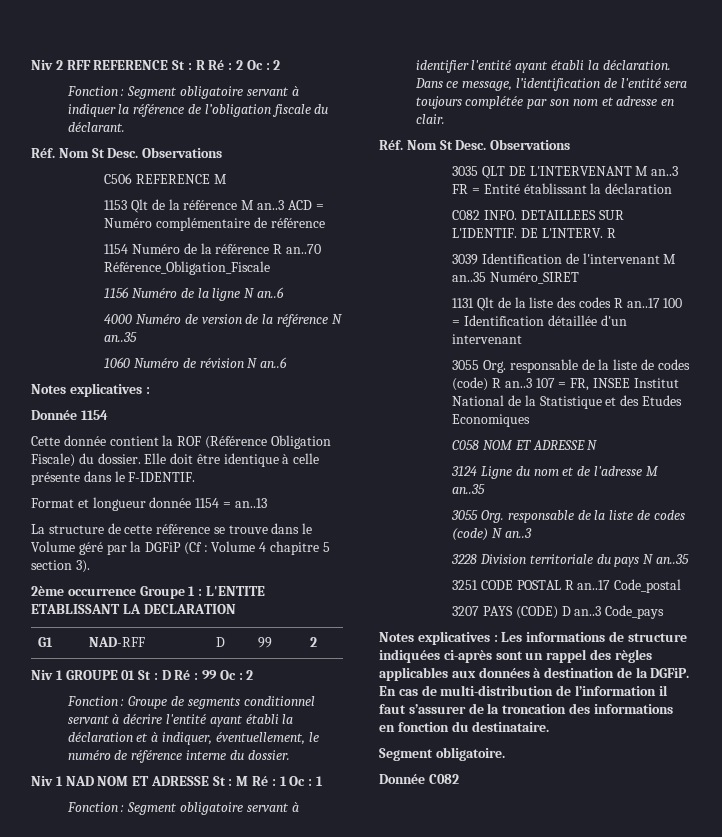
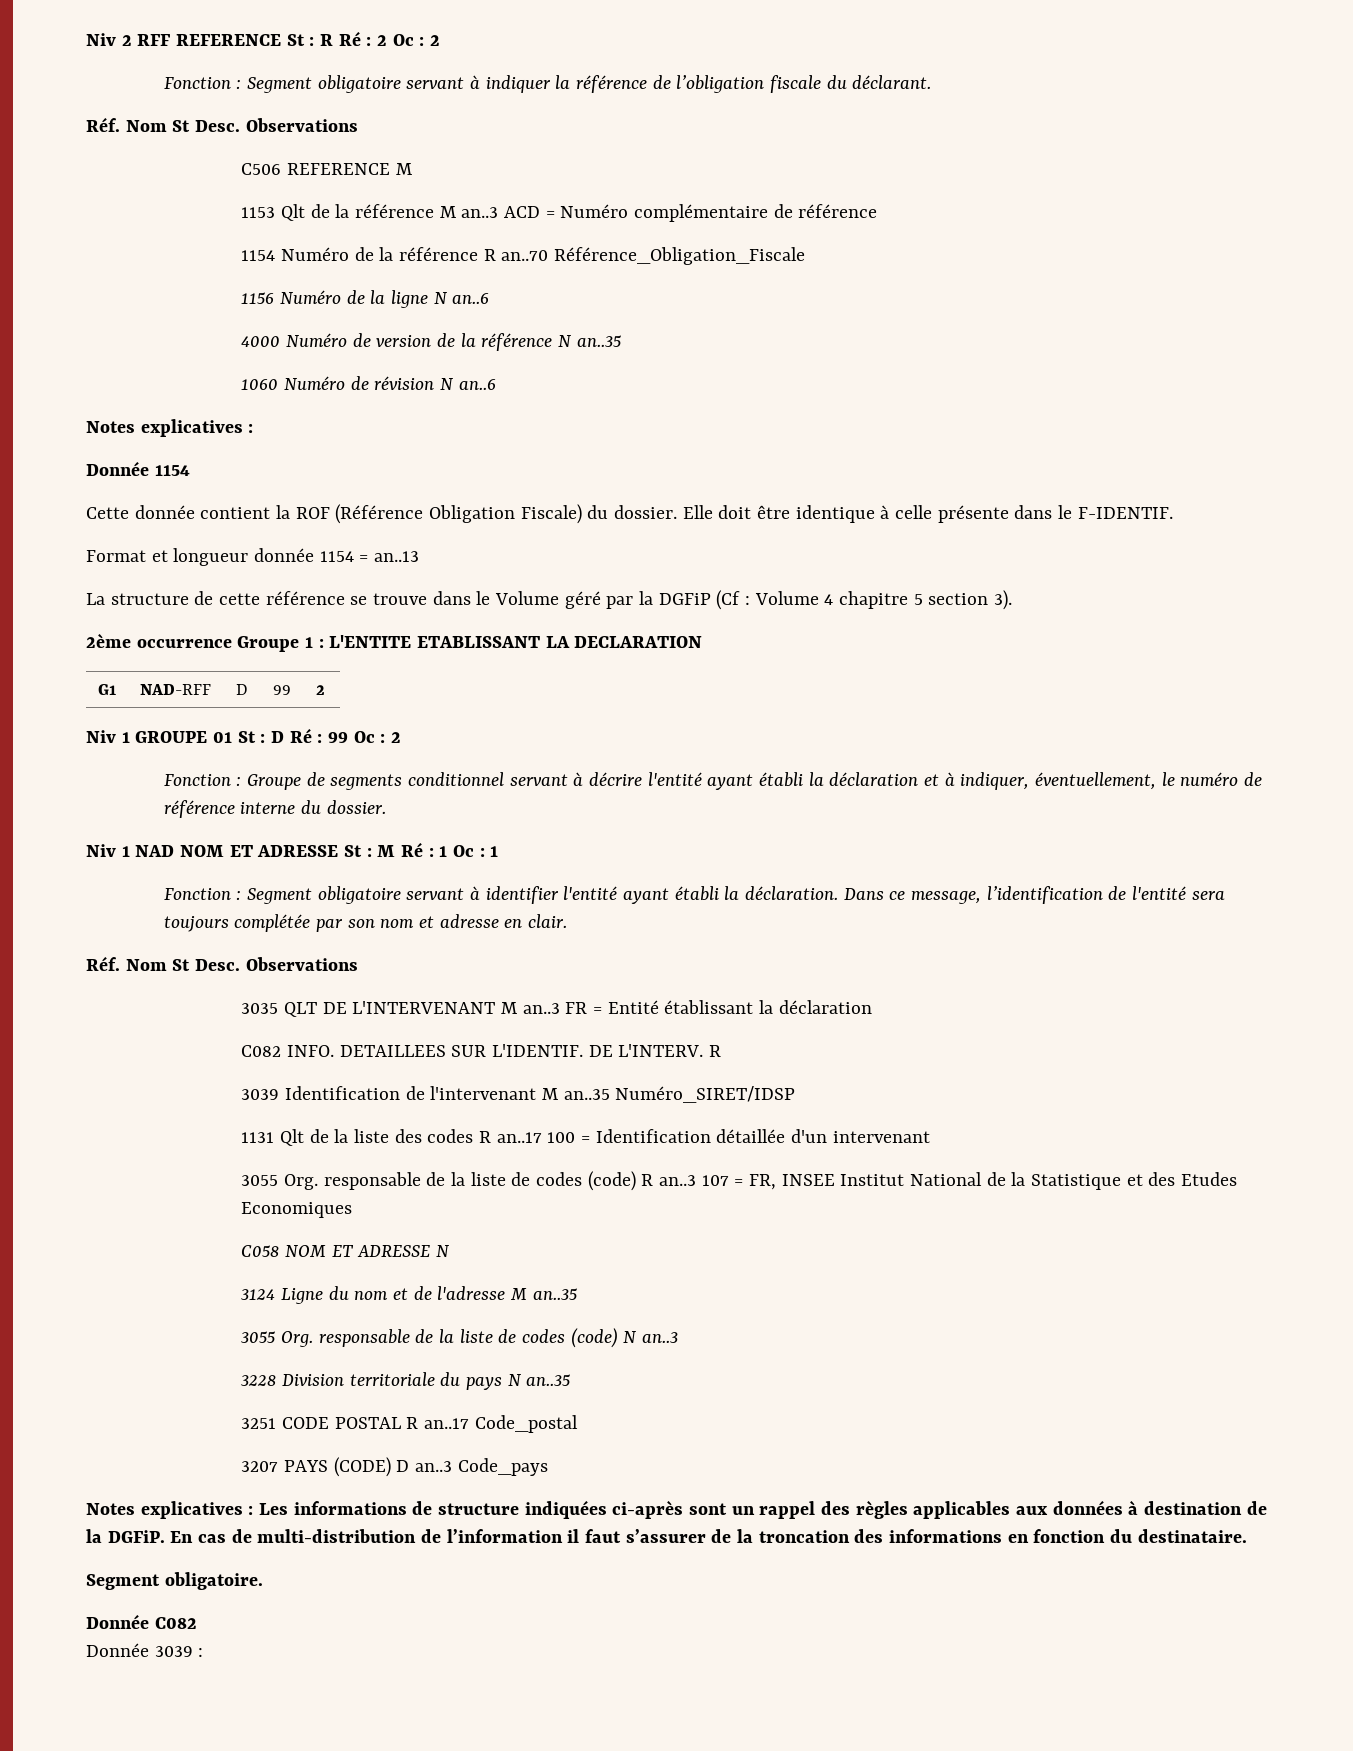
- 3039 Identification de l'intervenant M an..35 Numéro_SIRET
+ 3039 Identification de l'intervenant M an..35 Numéro_SIRET/IDSP
+ Donnée 3039 :

